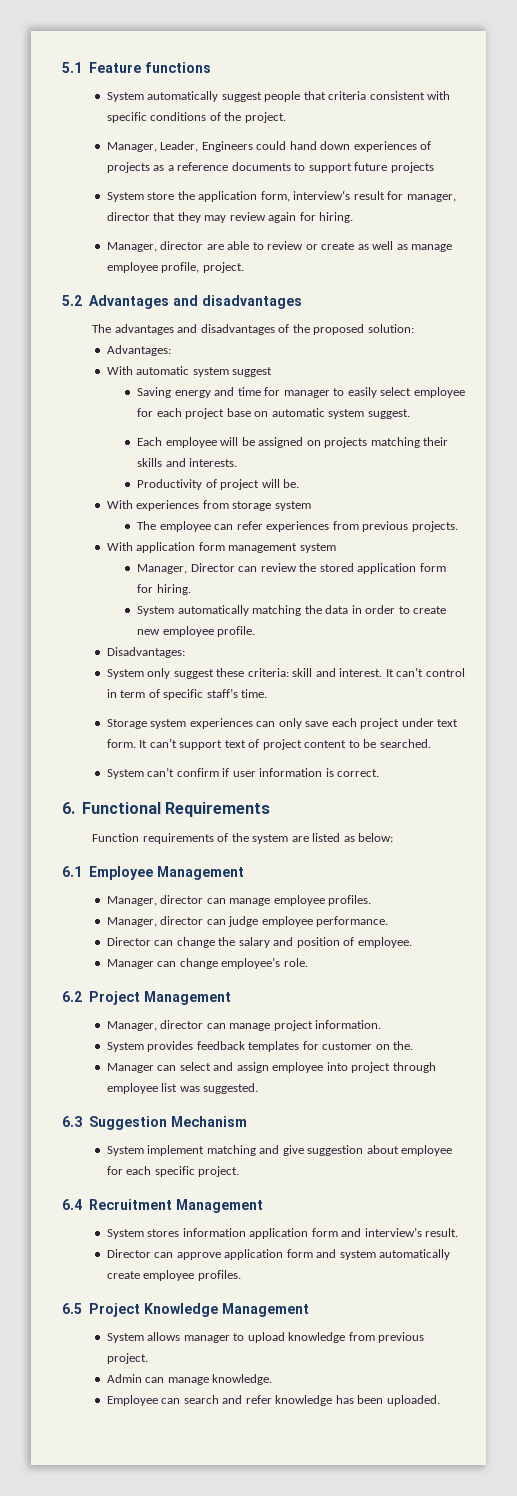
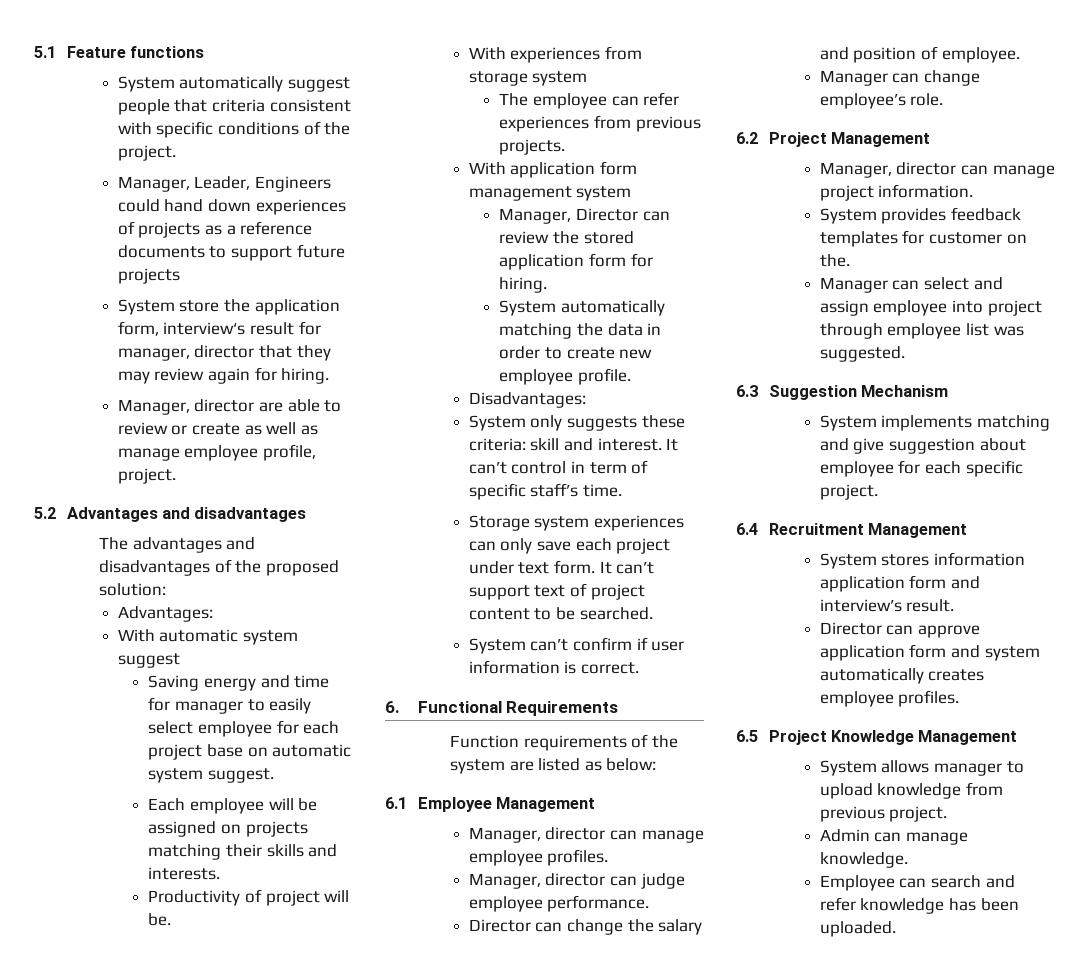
- System only suggest these criteria: skill and interest.
+ System only suggests these criteria: skill and interest.
- System implement matching and give suggestion about employee for each specific project.
+ System implements matching and give suggestion about employee for each specific project.
- Director can approve application form and system automatically create employee profiles.
+ Director can approve application form and system automatically creates employee profiles.

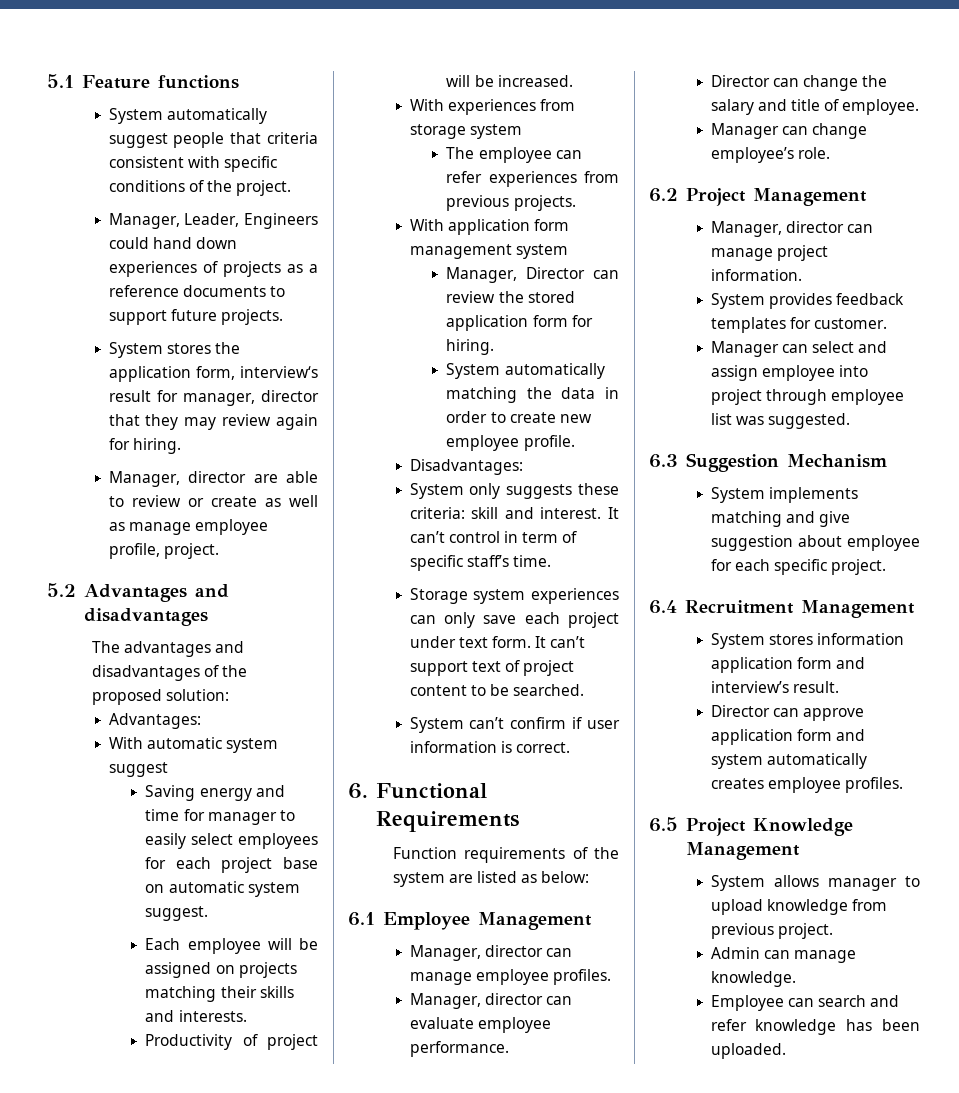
- Manager, Leader, Engineers could hand down experiences of projects as a reference documents to support future projects
- System store the application form, interview‘s result for manager, director that they may review again for hiring.
+ Manager, Leader, Engineers could hand down experiences of projects as a reference documents to support future projects.
+ System stores the application form, interview‘s result for manager, director that they may review again for hiring.
- Saving energy and time for manager to easily select employee for each project base on automatic system suggest.
+ Saving energy and time for manager to easily select employees for each project base on automatic system suggest.
- Productivity of project will be.
+ Productivity of project will be increased.
- Manager, director can judge employee performance.
+ Manager, director can evaluate employee performance.
- Director can change the salary and position of employee.
+ Director can change the salary and title of employee.
- System provides feedback templates for customer on the.
+ System provides feedback templates for customer.

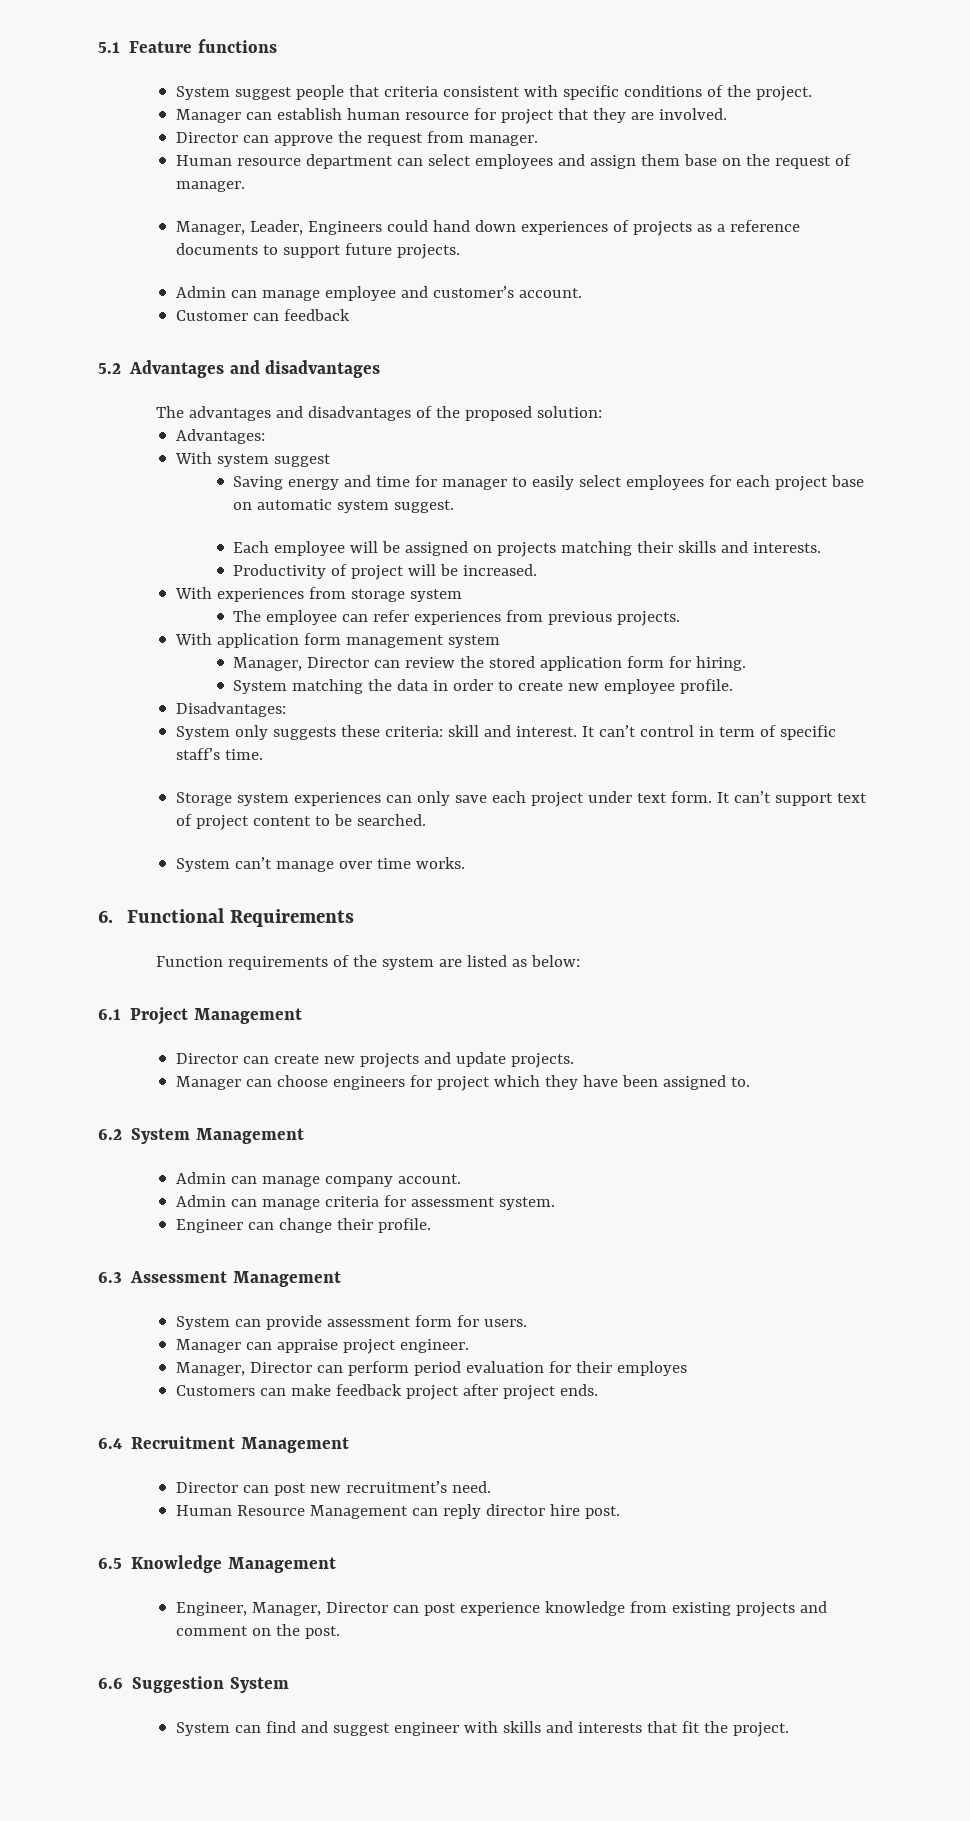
- System automatically suggest people that criteria consistent with specific conditions of the project.
+ System suggest people that criteria consistent with specific conditions of the project.
+ Manager can establish human resource for project that they are involved.
+ Director can approve the request from manager.
+ Human resource department can select employees and assign them base on the request of manager.
- System stores the application form, interview‘s result for manager, director that they may review again for hiring.
- Manager, director are able to review or create as well as manage employee profile, project.
+ Admin can manage employee and customer’s account.
+ Customer can feedback
- With automatic system suggest
+ With system suggest
- System automatically matching the data in order to create new employee profile.
+ System matching the data in order to create new employee profile.
- System can’t confirm if user information is correct.
+ System can’t manage over time works.
- 6.1 Employee Management
- Manager, director can manage employee profiles.
- Manager, director can evaluate employee performance.
- Director can change the salary and title of employee.
- Manager can change employee’s role.
+ 6.1 Project Management
+ Director can create new projects and update projects.
+ Manager can choose engineers for project which they have been assigned to.
- 6.2 Project Management
- Manager, director can manage project information.
- System provides feedback templates for customer.
- Manager can select and assign employee into project through employee list was suggested.
- 6.3 Suggestion Mechanism
- System implements matching and give suggestion about employee for each specific project.
+ 6.2 System Management
+ Admin can manage company account.
+ Admin can manage criteria for assessment system.
+ Engineer can change their profile.
+ 6.3 Assessment Management
+ System can provide assessment form for users.
+ Manager can appraise project engineer.
+ Manager, Director can perform period evaluation for their employes
+ Customers can make feedback project after project ends.
  6.4 Recruitment Management
- System stores information application form and interview’s result.
- Director can approve application form and system automatically creates employee profiles.
+ Director can post new recruitment’s need.
+ Human Resource Management can reply director hire post.
- 6.5 Project Knowledge Management
+ 6.5 Knowledge Management
- System allows manager to upload knowledge from previous project.
- Admin can manage knowledge.
- Employee can search and refer knowledge has been uploaded.
+ Engineer, Manager, Director can post experience knowledge from existing projects and comment on the post.
+ 6.6 Suggestion System
+ System can find and suggest engineer with skills and interests that fit the project.

